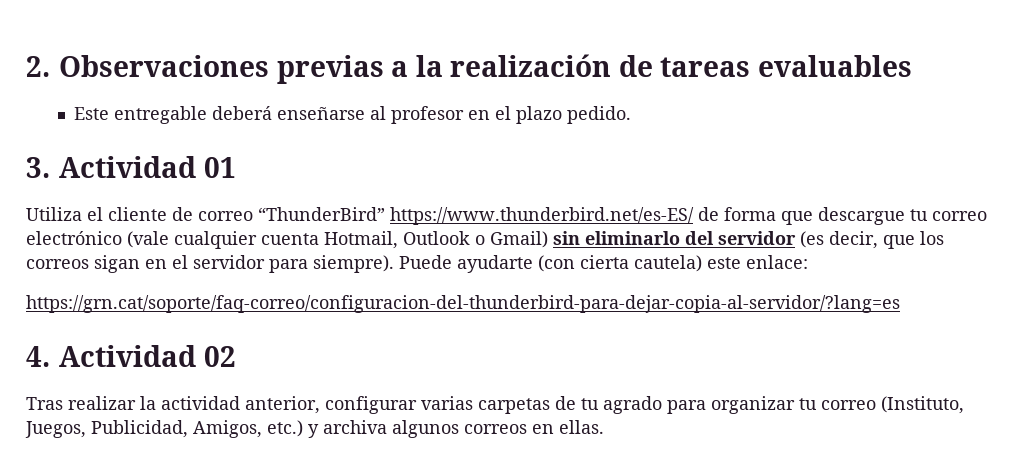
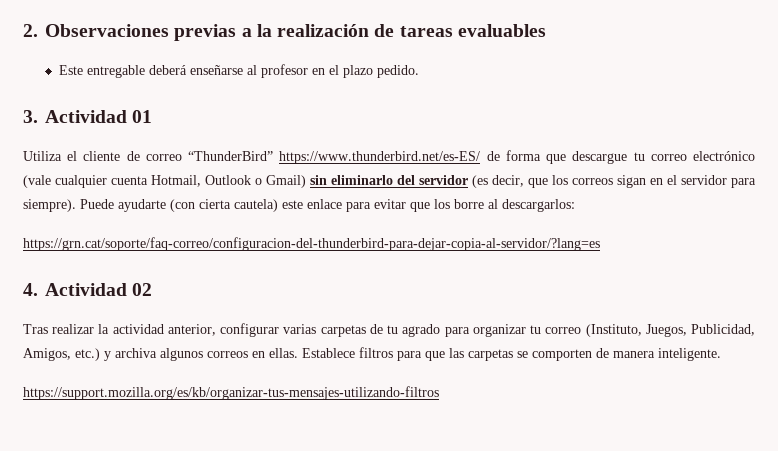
- Puede ayudarte (con cierta cautela) este enlace:
+ Puede ayudarte (con cierta cautela) este enlace para evitar que los borre al descargarlos:
+ Establece filtros para que las carpetas se comporten de manera inteligente.
+ https://support.mozilla.org/es/kb/organizar-tus-mensajes-utilizando-filtros

